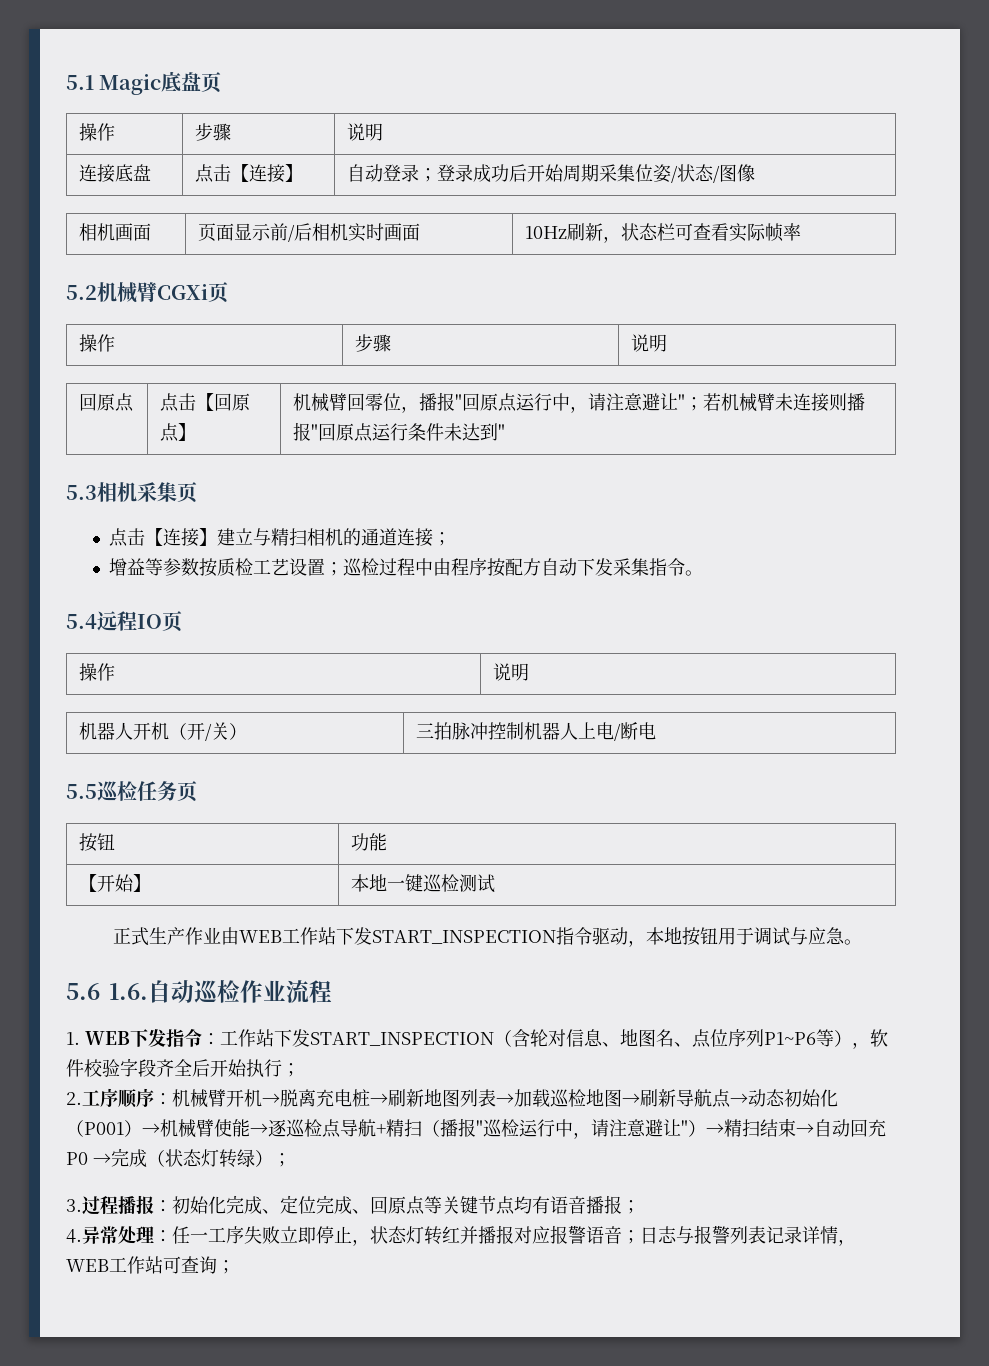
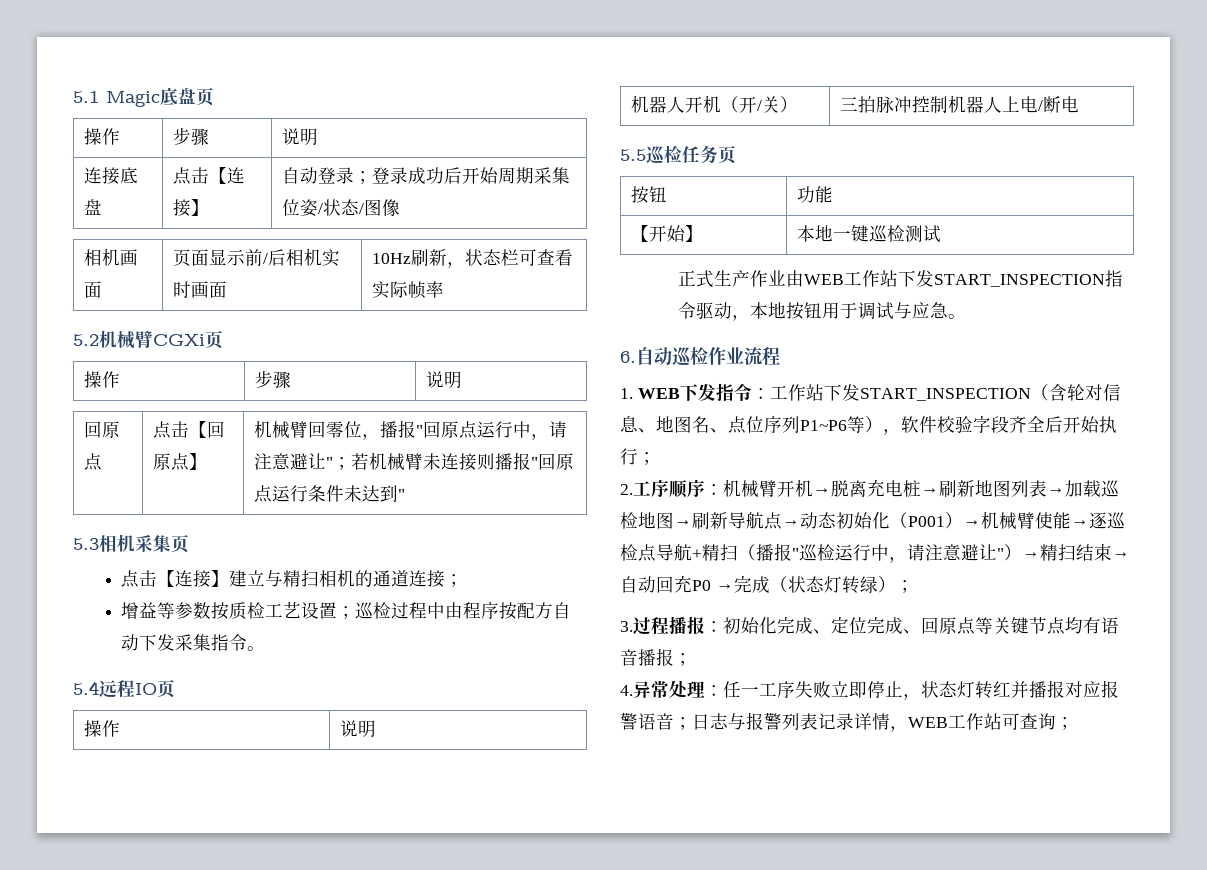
- 5.6 1.6.自动巡检作业流程
+ 6.自动巡检作业流程

